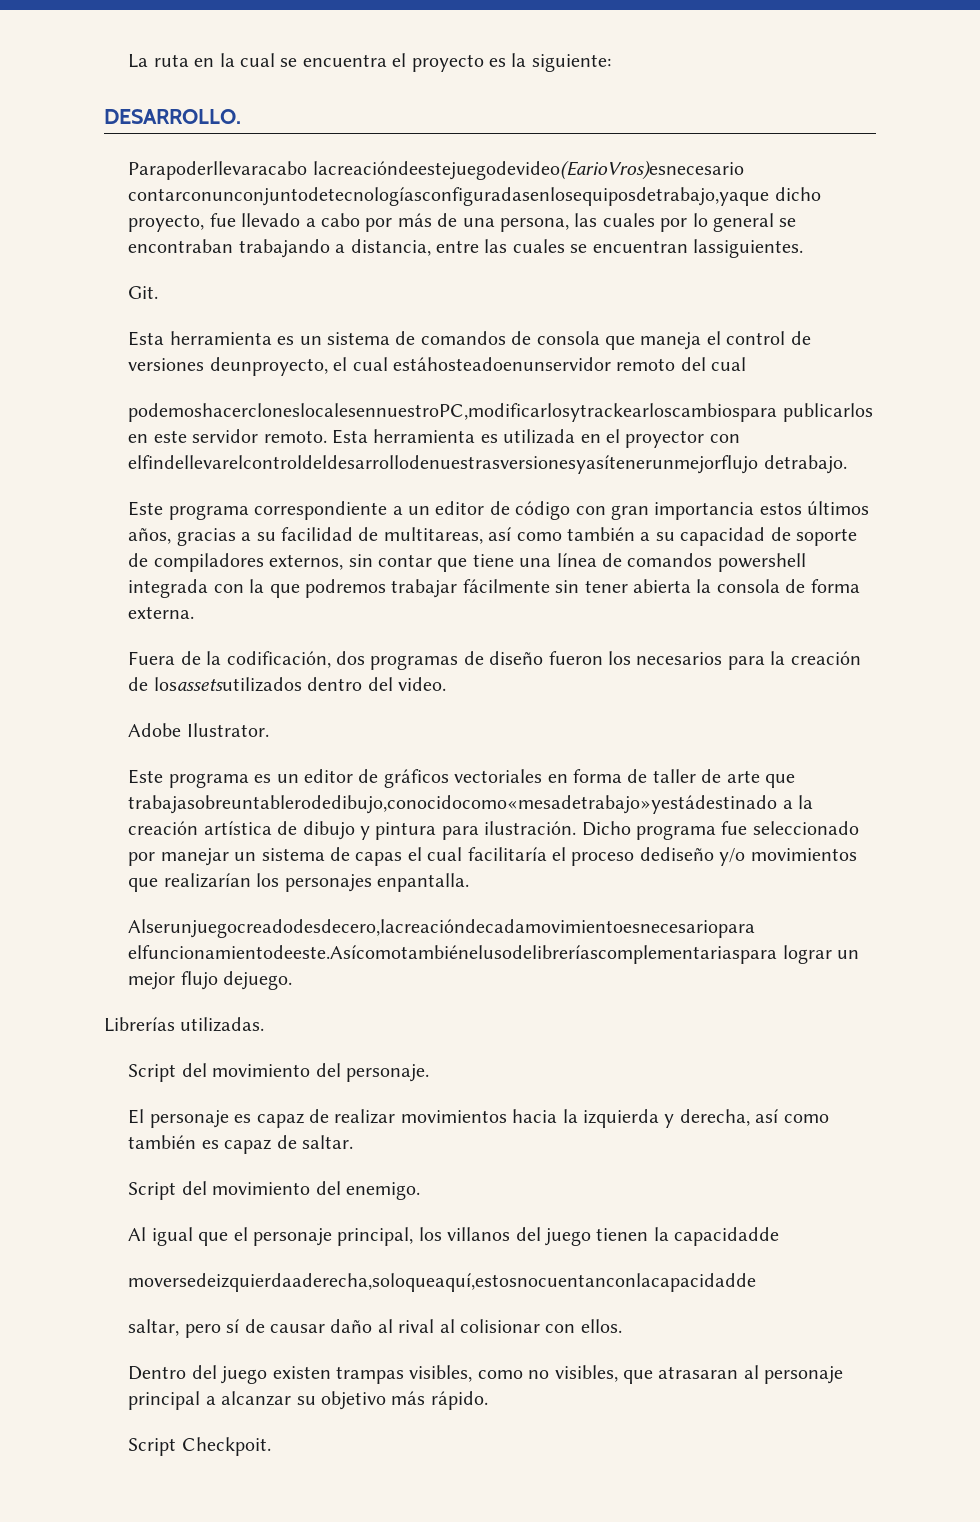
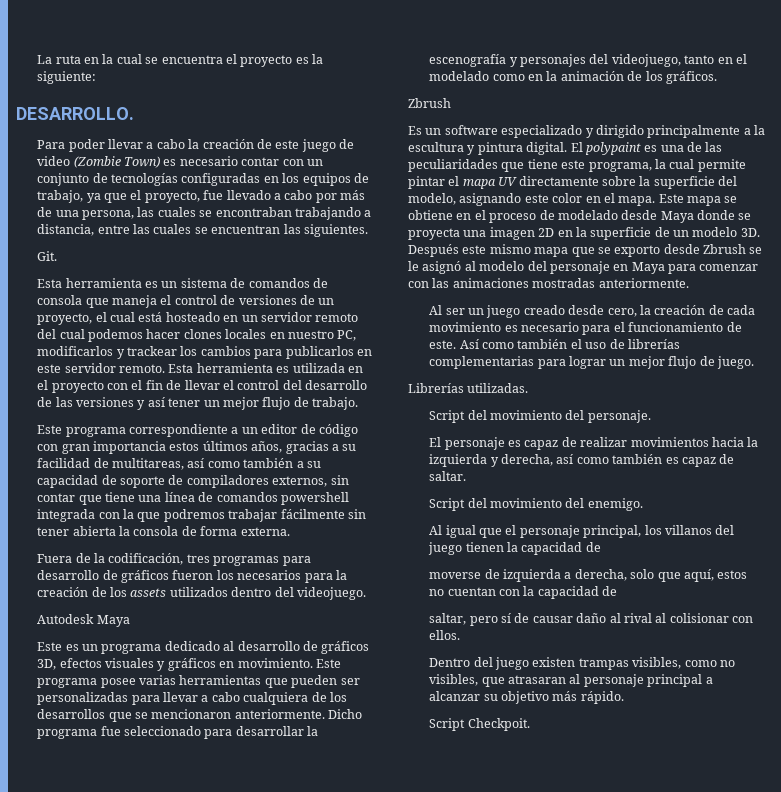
- Parapoderllevaracabo lacreacióndeestejuegodevideo(EarioVros)esnecesario contarconunconjuntodetecnologíasconfiguradasenlosequiposdetrabajo,yaque dicho proyecto, fue llevado a cabo por más de una persona, las cuales por lo general se encontraban trabajando a distancia, entre las cuales se encuentran lassiguientes.
+ Para poder llevar a cabo la creación de este juego de video (Zombie Town) es necesario contar con un conjunto de tecnologías configuradas en los equipos de trabajo, ya que el proyecto, fue llevado a cabo por más de una persona, las cuales se encontraban trabajando a distancia, entre las cuales se encuentran las siguientes.
- Esta herramienta es un sistema de comandos de consola que maneja el control de versiones deunproyecto, el cual estáhosteadoenunservidor remoto del cual
- podemoshacercloneslocalesennuestroPC,modificarlosytrackearloscambiospara publicarlos en este servidor remoto.
+ Esta herramienta es un sistema de comandos de consola que maneja el control de versiones de un proyecto, el cual está hosteado en un servidor remoto del cual podemos hacer clones locales en nuestro PC, modificarlos y trackear los cambios para publicarlos en este servidor remoto.
- Esta herramienta es utilizada en el proyector con elfindellevarelcontroldeldesarrollodenuestrasversionesyasítenerunmejorflujo detrabajo.
+ Esta herramienta es utilizada en el proyecto con el fin de llevar el control del desarrollo de las versiones y así tener un mejor flujo de trabajo.
- Fuera de la codificación, dos programas de diseño fueron los necesarios para la creación de losassetsutilizados dentro del video.
- Adobe Ilustrator.
- Este programa es un editor de gráficos vectoriales en forma de taller de arte que trabajasobreuntablerodedibujo,conocidocomo«mesadetrabajo»yestádestinado a la creación artística de dibujo y pintura para ilustración. Dicho programa fue seleccionado por manejar un sistema de capas el cual facilitaría el proceso dediseño y/o movimientos que realizarían los personajes enpantalla.
- Alserunjuegocreadodesdecero,lacreacióndecadamovimientoesnecesariopara elfuncionamientodeeste.Asícomotambiénelusodelibreríascomplementariaspara lograr un mejor flujo dejuego.
+ Fuera de la codificación, tres programas para desarrollo de gráficos fueron los necesarios para la creación de los assets utilizados dentro del videojuego.
+ Autodesk Maya
+ Este es un programa dedicado al desarrollo de gráficos 3D, efectos visuales y gráficos en movimiento. Este programa posee varias herramientas que pueden ser personalizadas para llevar a cabo cualquiera de los desarrollos que se mencionaron anteriormente. Dicho programa fue seleccionado para desarrollar la escenografía y personajes del videojuego, tanto en el modelado como en la animación de los gráficos.
+ Zbrush
+ Es un software especializado y dirigido principalmente a la escultura y pintura digital. El polypaint es una de las peculiaridades que tiene este programa, la cual permite pintar el mapa UV directamente sobre la superficie del modelo, asignando este color en el mapa. Este mapa se obtiene en el proceso de modelado desde Maya donde se proyecta una imagen 2D en la superficie de un modelo 3D. Después este mismo mapa que se exporto desde Zbrush se le asignó al modelo del personaje en Maya para comenzar con las animaciones mostradas anteriormente.
+ Al ser un juego creado desde cero, la creación de cada movimiento es necesario para el funcionamiento de este. Así como también el uso de librerías complementarias para lograr un mejor flujo de juego.
- Al igual que el personaje principal, los villanos del juego tienen la capacidadde
- moversedeizquierdaaderecha,soloqueaquí,estosnocuentanconlacapacidadde
+ Al igual que el personaje principal, los villanos del juego tienen la capacidad de
+ moverse de izquierda a derecha, solo que aquí, estos no cuentan con la capacidad de

